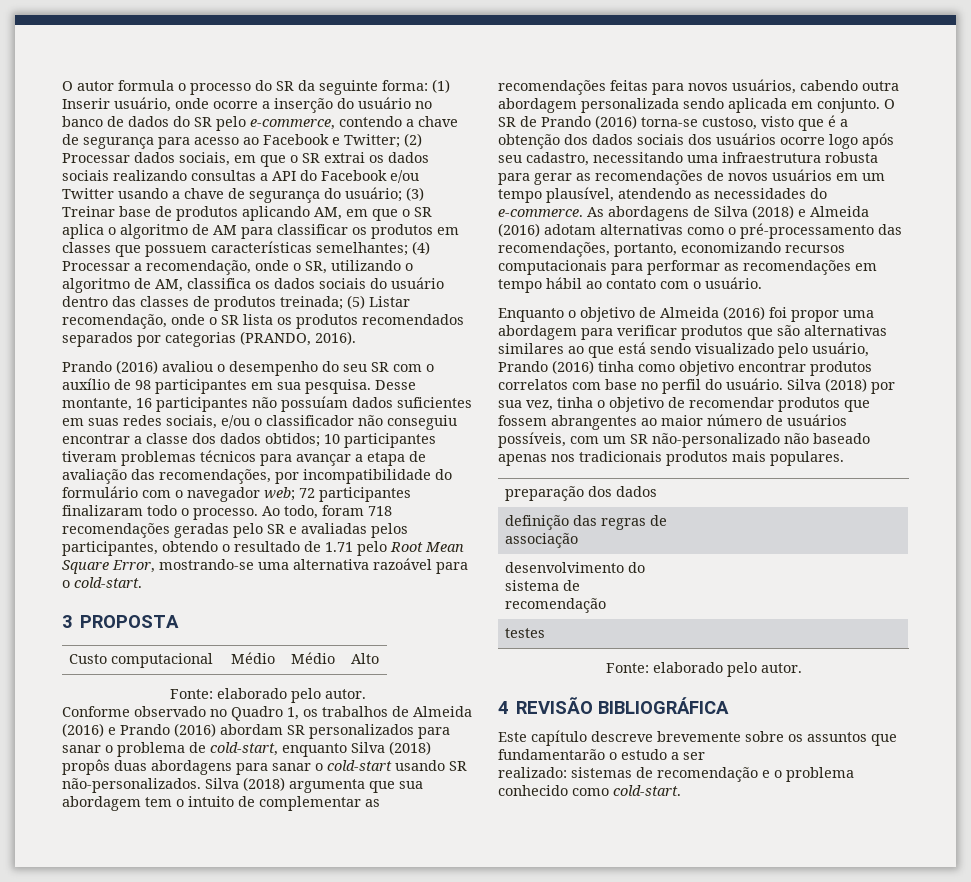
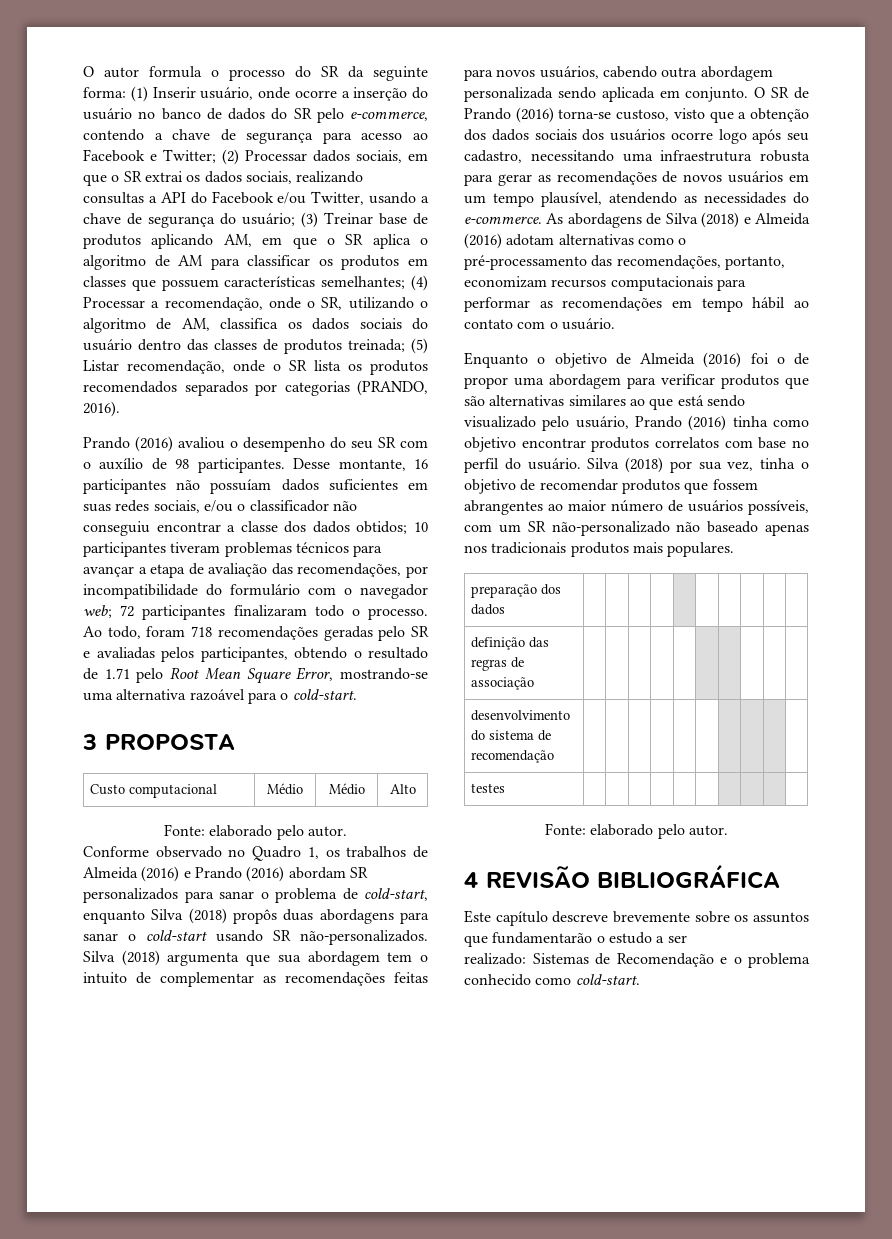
- (2) Processar dados sociais, em que o SR extrai os dados sociais realizando consultas a API do Facebook e/ou Twitter usando a chave de segurança do usuário;
+ (2) Processar dados sociais, em que o SR extrai os dados sociais, realizando consultas a API do Facebook e/ou Twitter, usando a chave de segurança do usuário;
- Prando (2016) avaliou o desempenho do seu SR com o auxílio de 98 participantes em sua pesquisa.
+ Prando (2016) avaliou o desempenho do seu SR com o auxílio de 98 participantes.
- O SR de Prando (2016) torna-se custoso, visto que é a obtenção dos dados sociais dos usuários ocorre logo após seu cadastro, necessitando uma infraestrutura robusta para gerar as recomendações de novos usuários em um tempo plausível, atendendo as necessidades do e-commerce.
+ O SR de Prando (2016) torna-se custoso, visto que a obtenção dos dados sociais dos usuários ocorre logo após seu cadastro, necessitando uma infraestrutura robusta para gerar as recomendações de novos usuários em um tempo plausível, atendendo as necessidades do e-commerce.
- As abordagens de Silva (2018) e Almeida (2016) adotam alternativas como o pré-processamento das recomendações, portanto, economizando recursos computacionais para performar as recomendações em tempo hábil ao contato com o usuário.
+ As abordagens de Silva (2018) e Almeida (2016) adotam alternativas como o pré-processamento das recomendações, portanto, economizam recursos computacionais para performar as recomendações em tempo hábil ao contato com o usuário.
- Enquanto o objetivo de Almeida (2016) foi propor uma abordagem para verificar produtos que são alternativas similares ao que está sendo visualizado pelo usuário, Prando (2016) tinha como objetivo encontrar produtos correlatos com base no perfil do usuário.
+ Enquanto o objetivo de Almeida (2016) foi o de propor uma abordagem para verificar produtos que são alternativas similares ao que está sendo visualizado pelo usuário, Prando (2016) tinha como objetivo encontrar produtos correlatos com base no perfil do usuário.
- realizado: sistemas de recomendação e o problema conhecido como cold-start.
+ realizado: Sistemas de Recomendação e o problema conhecido como cold-start.

